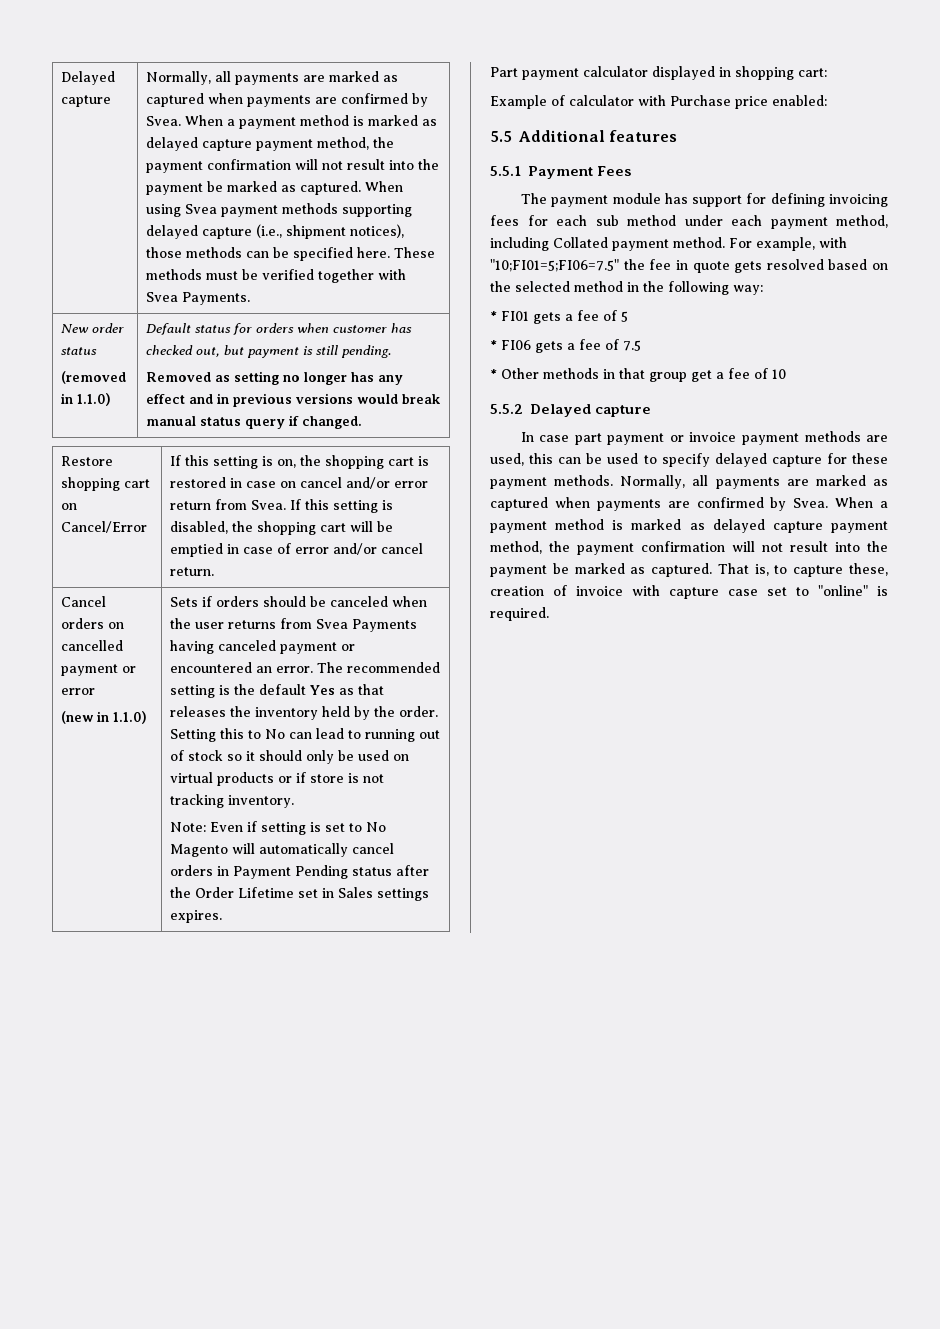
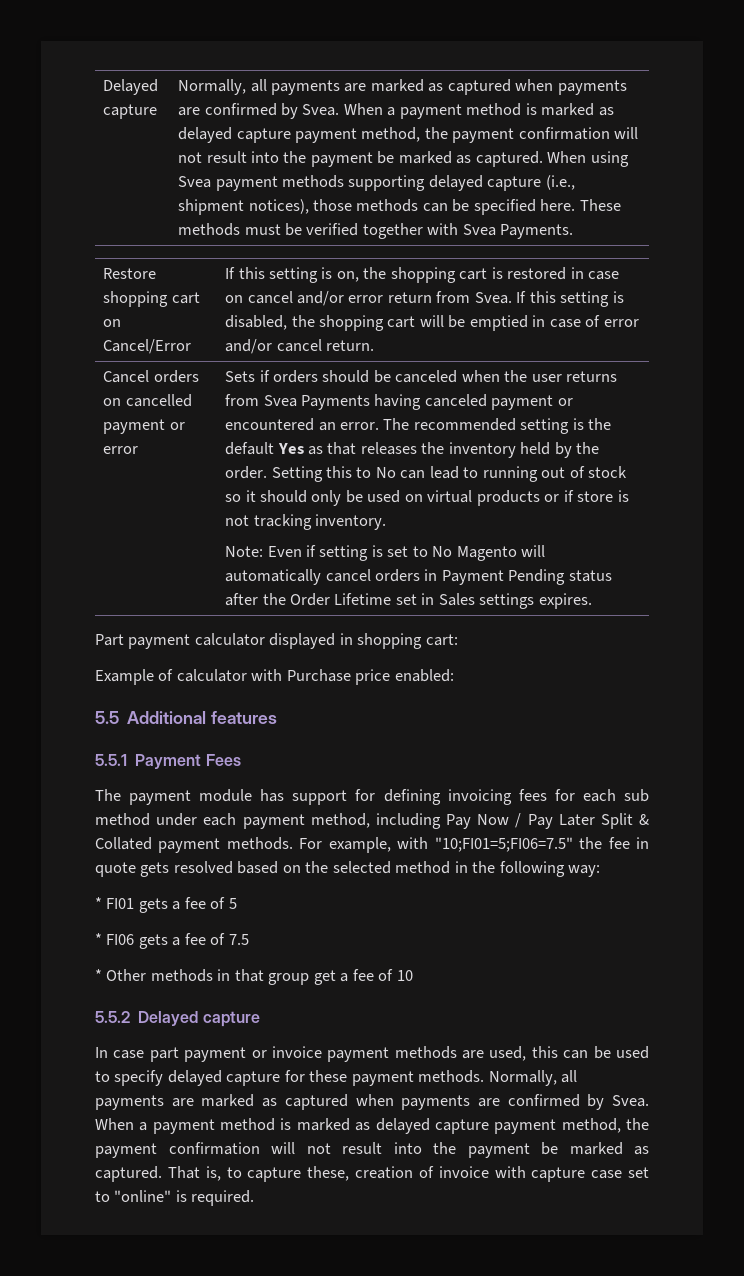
- New order status
- (removed in 1.1.0) | Default status for orders when customer has checked out, but payment is still pending.
- Removed as setting no longer has any effect and in previous versions would break manual status query if changed.
- (new in 1.1.0)
- The payment module has support for defining invoicing fees for each sub method under each payment method, including Collated payment method.
+ The payment module has support for defining invoicing fees for each sub method under each payment method, including Pay Now / Pay Later Split & Collated payment methods.

